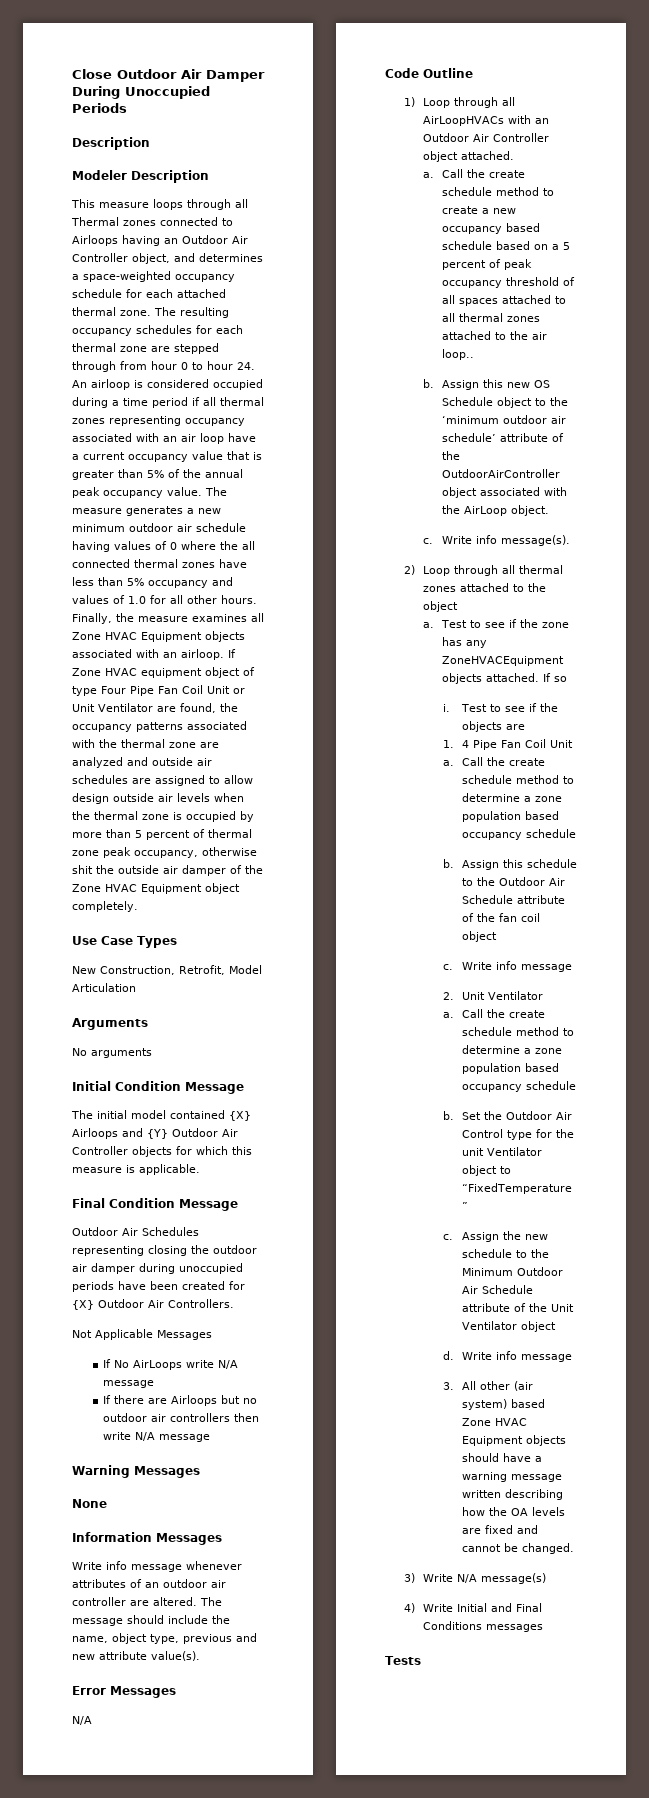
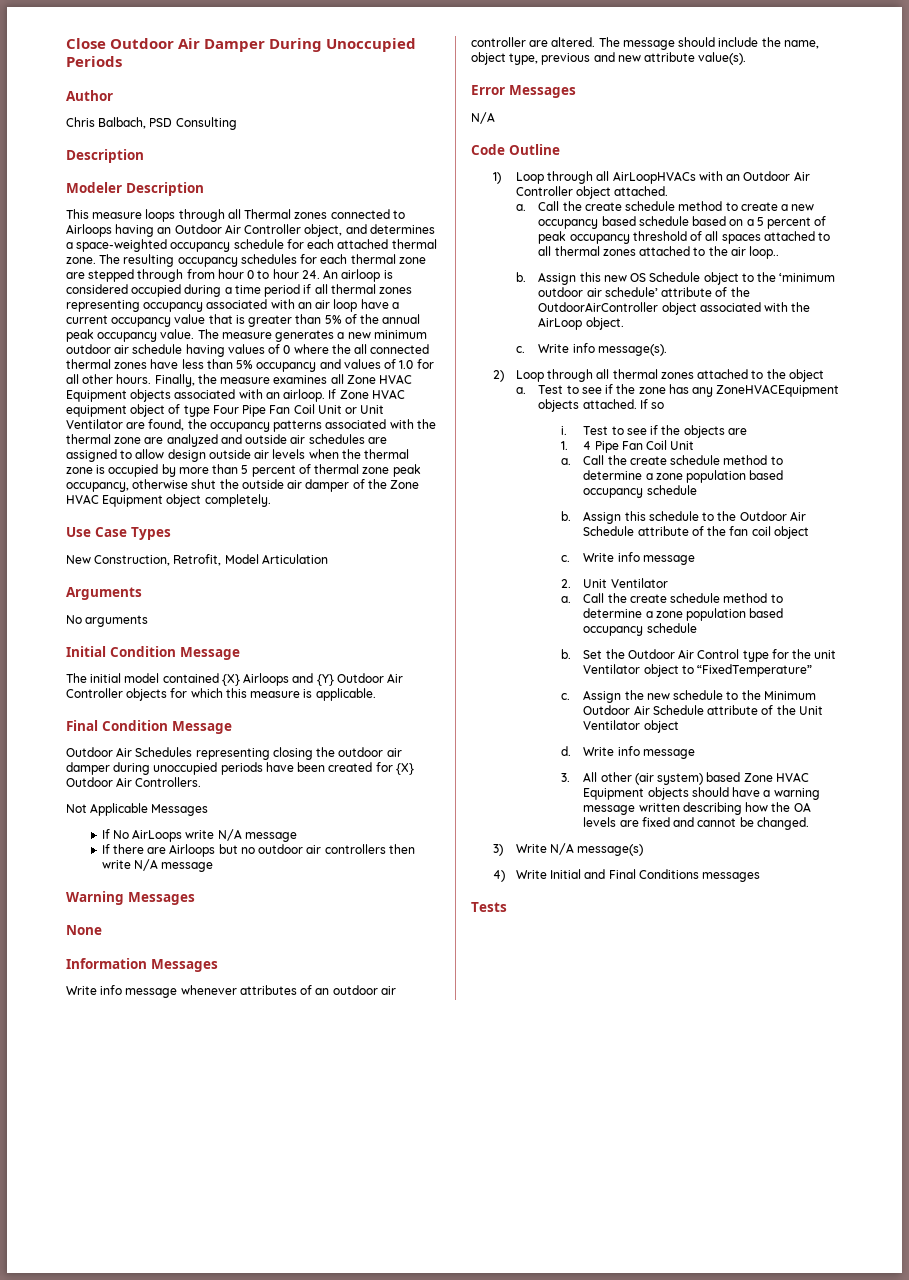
+ Author
+ Chris Balbach, PSD Consulting
- If Zone HVAC equipment object of type Four Pipe Fan Coil Unit or Unit Ventilator are found, the occupancy patterns associated with the thermal zone are analyzed and outside air schedules are assigned to allow design outside air levels when the thermal zone is occupied by more than 5 percent of thermal zone peak occupancy, otherwise shit the outside air damper of the Zone HVAC Equipment object completely.
+ If Zone HVAC equipment object of type Four Pipe Fan Coil Unit or Unit Ventilator are found, the occupancy patterns associated with the thermal zone are analyzed and outside air schedules are assigned to allow design outside air levels when the thermal zone is occupied by more than 5 percent of thermal zone peak occupancy, otherwise shut the outside air damper of the Zone HVAC Equipment object completely.

